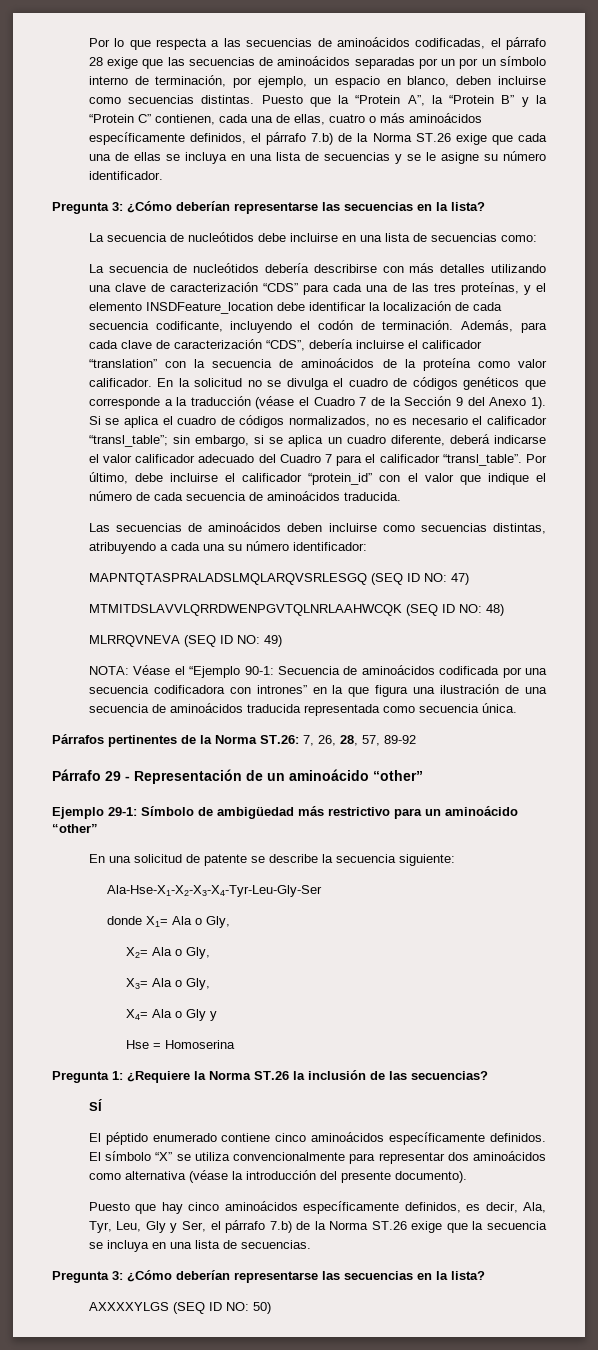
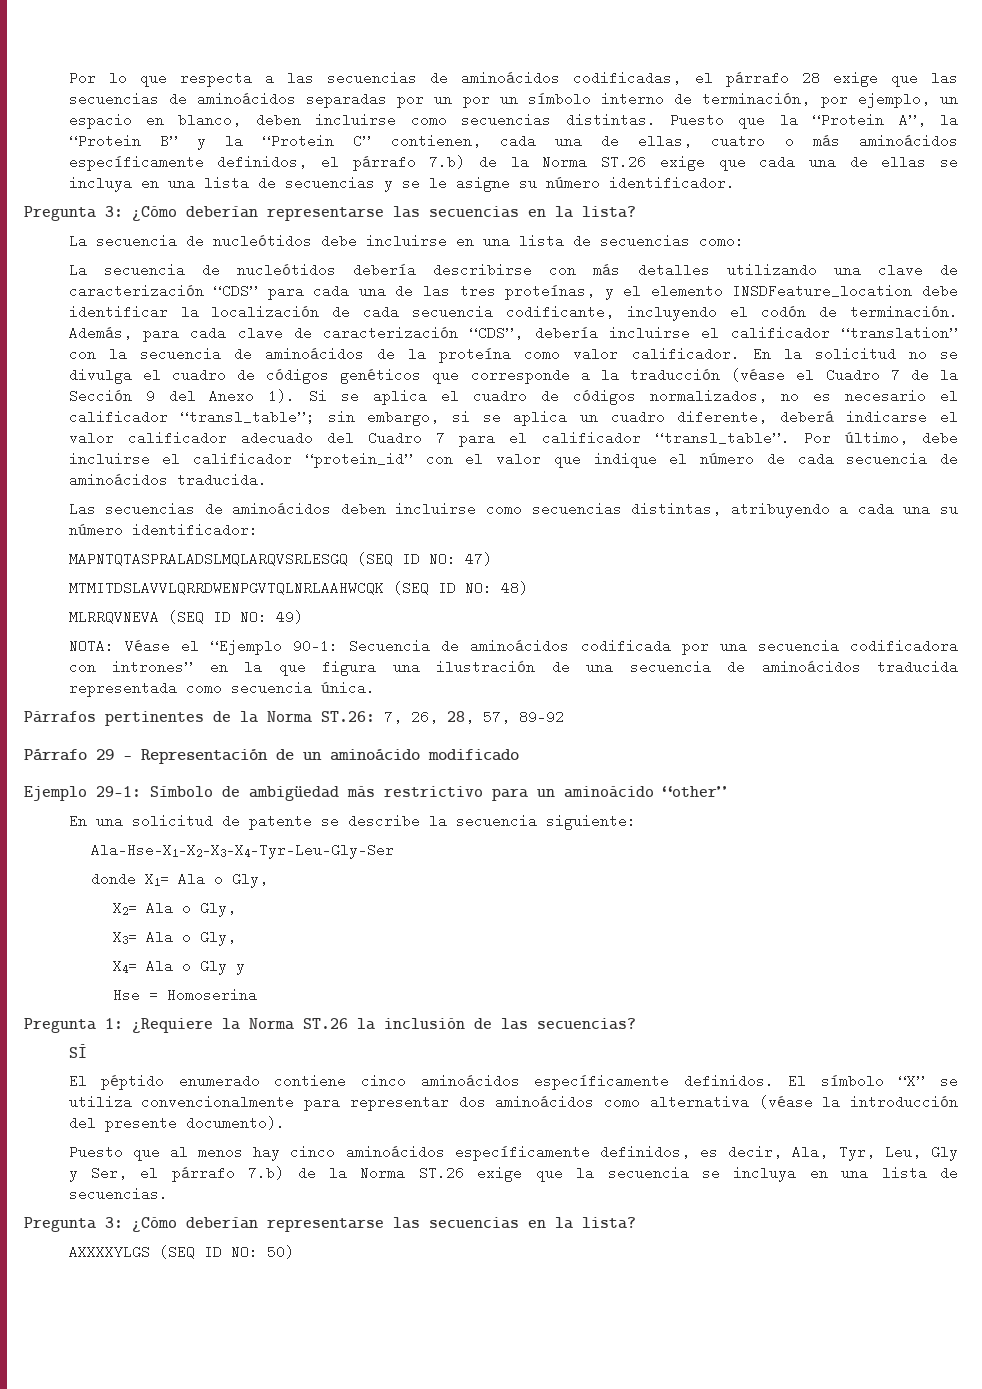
- Párrafo 29 - Representación de un aminoácido “other”
+ Párrafo 29 - Representación de un aminoácido modificado
- Puesto que hay cinco aminoácidos específicamente definidos, es decir, Ala, Tyr, Leu, Gly y Ser, el párrafo 7.b) de la Norma ST.26 exige que la secuencia se incluya en una lista de secuencias.
+ Puesto que al menos hay cinco aminoácidos específicamente definidos, es decir, Ala, Tyr, Leu, Gly y Ser, el párrafo 7.b) de la Norma ST.26 exige que la secuencia se incluya en una lista de secuencias.

